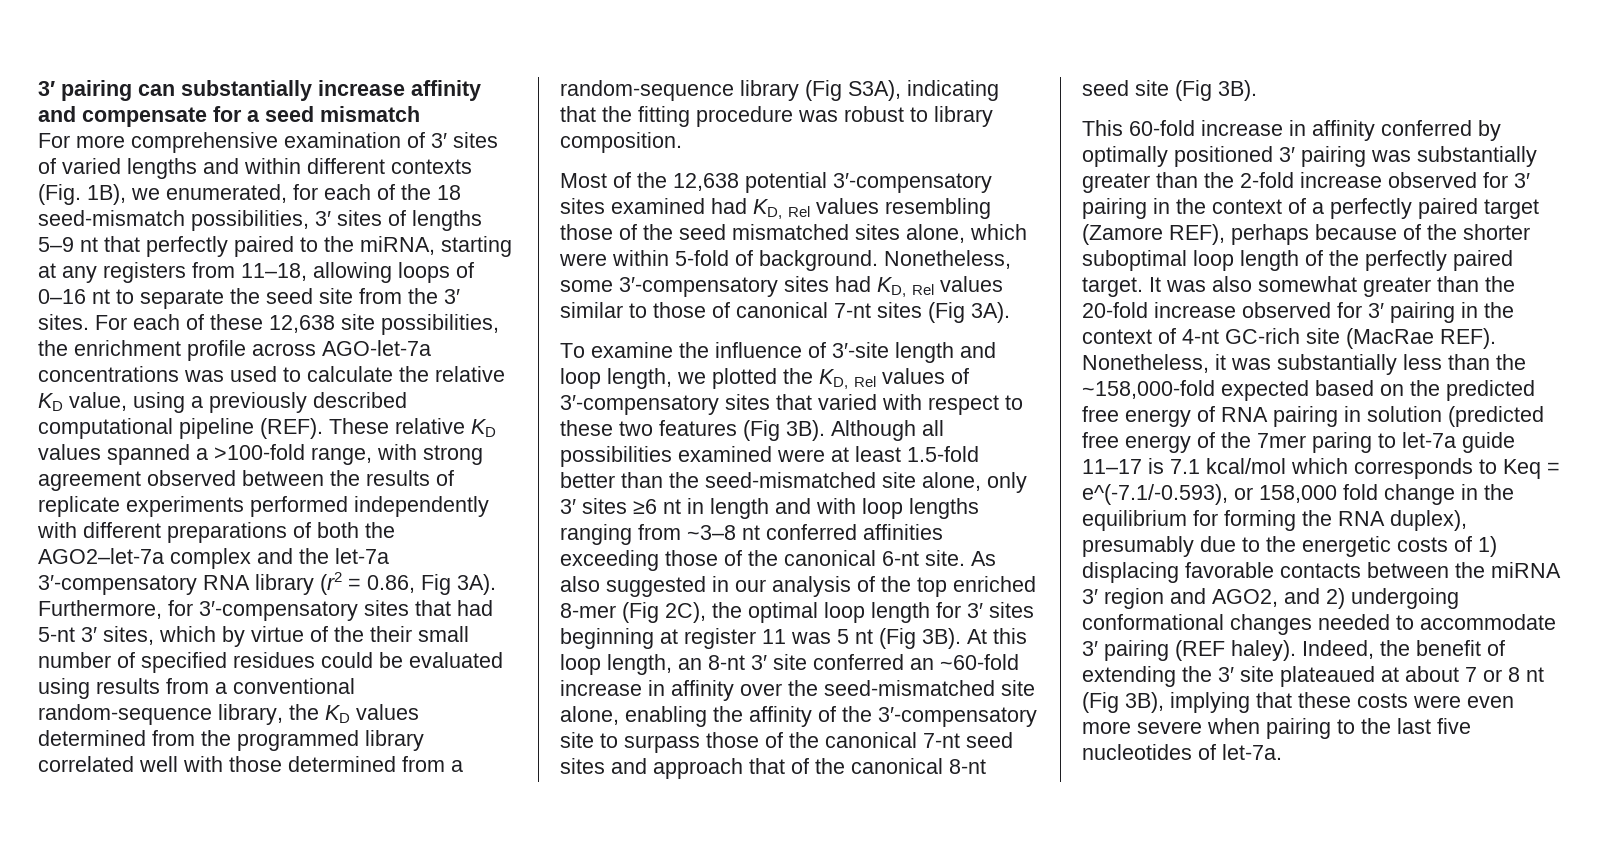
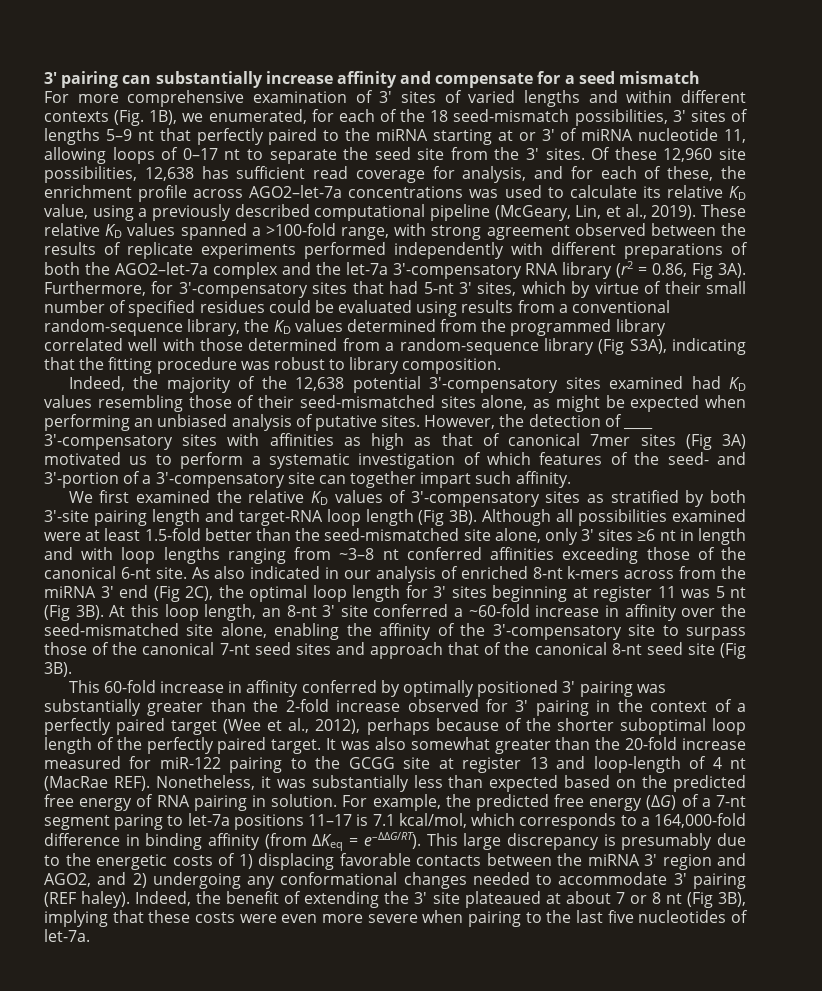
- For more comprehensive examination of 3′ sites of varied lengths and within different contexts (Fig. 1B), we enumerated, for each of the 18 seed-mismatch possibilities, 3′ sites of lengths 5–9 nt that perfectly paired to the miRNA, starting at any registers from 11–18, allowing loops of 0–16 nt to separate the seed site from the 3′ sites.
+ For more comprehensive examination of 3′ sites of varied lengths and within different contexts (Fig. 1B), we enumerated, for each of the 18 seed-mismatch possibilities, 3′ sites of lengths 5–9 nt that perfectly paired to the miRNA starting at or 3′ of miRNA nucleotide 11, allowing loops of 0–17 nt to separate the seed site from the 3′ sites.
- For each of these 12,638 site possibilities, the enrichment profile across AGO-let-7a concentrations was used to calculate the relative KD value, using a previously described computational pipeline (REF).
+ Of these 12,960 site possibilities, 12,638 has sufficient read coverage for analysis, and for each of these, the enrichment profile across AGO2–let-7a concentrations was used to calculate its relative KD value, using a previously described computational pipeline (McGeary, Lin, et al., 2019).
- Furthermore, for 3′-compensatory sites that had 5-nt 3′ sites, which by virtue of the their small number of specified residues could be evaluated using results from a conventional random-sequence library, the KD values determined from the programmed library correlated well with those determined from a random-sequence library (Fig S3A), indicating that the fitting procedure was robust to library composition.
+ Furthermore, for 3′-compensatory sites that had 5-nt 3′ sites, which by virtue of their small number of specified residues could be evaluated using results from a conventional random-sequence library, the KD values determined from the programmed library correlated well with those determined from a random-sequence library (Fig S3A), indicating that the fitting procedure was robust to library composition.
- Most of the 12,638 potential 3′-compensatory sites examined had KD, Rel values resembling those of the seed mismatched sites alone, which were within 5-fold of background. Nonetheless, some 3′-compensatory sites had KD, Rel values similar to those of canonical 7-nt sites (Fig 3A).
- To examine the influence of 3′-site length and loop length, we plotted the KD, Rel values of 3′-compensatory sites that varied with respect to these two features (Fig 3B).
+ Indeed, the majority of the 12,638 potential 3′-compensatory sites examined had KD values resembling those of their seed-mismatched sites alone, as might be expected when performing an unbiased analysis of putative sites. However, the detection of ____ 3′-compensatory sites with affinities as high as that of canonical 7mer sites (Fig 3A) motivated us to perform a systematic investigation of which features of the seed- and 3′-portion of a 3′-compensatory site can together impart such affinity.
+ We first examined the relative KD values of 3′-compensatory sites as stratified by both 3′-site pairing length and target-RNA loop length (Fig 3B).
- As also suggested in our analysis of the top enriched 8-mer (Fig 2C), the optimal loop length for 3′ sites beginning at register 11 was 5 nt (Fig 3B).
+ As also indicated in our analysis of enriched 8-nt k-mers across from the miRNA 3′ end (Fig 2C), the optimal loop length for 3′ sites beginning at register 11 was 5 nt (Fig 3B).
- At this loop length, an 8-nt 3′ site conferred an ~60-fold increase in affinity over the seed-mismatched site alone, enabling the affinity of the 3′-compensatory site to surpass those of the canonical 7-nt seed sites and approach that of the canonical 8-nt seed site (Fig 3B).
+ At this loop length, an 8-nt 3′ site conferred a ~60-fold increase in affinity over the seed-mismatched site alone, enabling the affinity of the 3′-compensatory site to surpass those of the canonical 7-nt seed sites and approach that of the canonical 8-nt seed site (Fig 3B).
- This 60-fold increase in affinity conferred by optimally positioned 3′ pairing was substantially greater than the 2-fold increase observed for 3′ pairing in the context of a perfectly paired target (Zamore REF), perhaps because of the shorter suboptimal loop length of the perfectly paired target.
+ This 60-fold increase in affinity conferred by optimally positioned 3′ pairing was substantially greater than the 2-fold increase observed for 3′ pairing in the context of a perfectly paired target (Wee et al., 2012), perhaps because of the shorter suboptimal loop length of the perfectly paired target.
- It was also somewhat greater than the 20-fold increase observed for 3′ pairing in the context of 4-nt GC-rich site (MacRae REF).
+ It was also somewhat greater than the 20-fold increase measured for miR-122 pairing to the GCGG site at register 13 and loop-length of 4 nt (MacRae REF).
- Nonetheless, it was substantially less than the ~158,000-fold expected based on the predicted free energy of RNA pairing in solution (predicted free energy of the 7mer paring to let-7a guide 11–17 is 7.1 kcal/mol which corresponds to Keq = e^(-7.1/-0.593), or 158,000 fold change in the equilibrium for forming the RNA duplex), presumably due to the energetic costs of 1) displacing favorable contacts between the miRNA 3′ region and AGO2, and 2) undergoing conformational changes needed to accommodate 3′ pairing (REF haley).
+ Nonetheless, it was substantially less than expected based on the predicted free energy of RNA pairing in solution. For example, the predicted free energy (∆G) of a 7-nt segment paring to let-7a positions 11–17 is 7.1 kcal/mol, which corresponds to a 164,000-fold difference in binding affinity (from ∆Keq = e–∆∆G/RT). This large discrepancy is presumably due to the energetic costs of 1) displacing favorable contacts between the miRNA 3′ region and AGO2, and 2) undergoing any conformational changes needed to accommodate 3′ pairing (REF haley).

